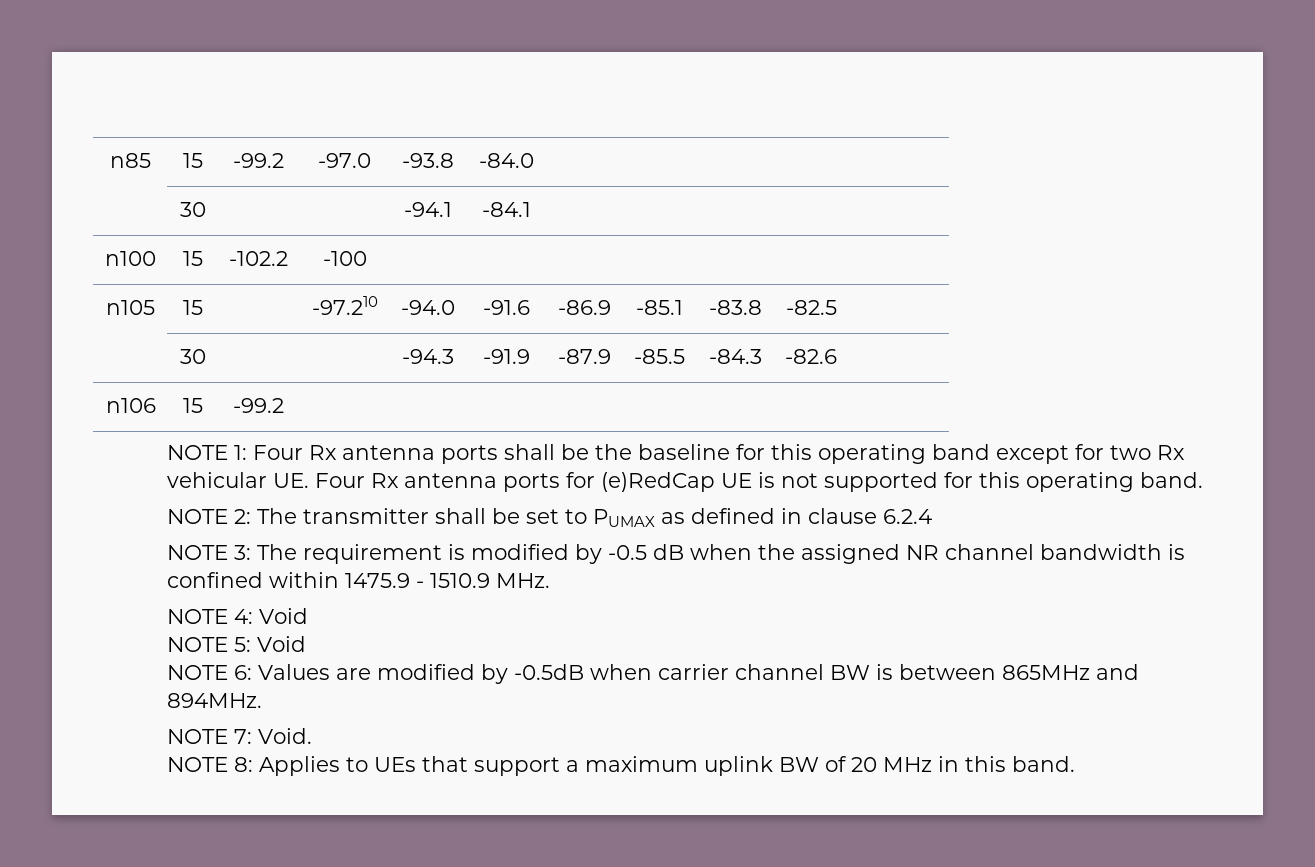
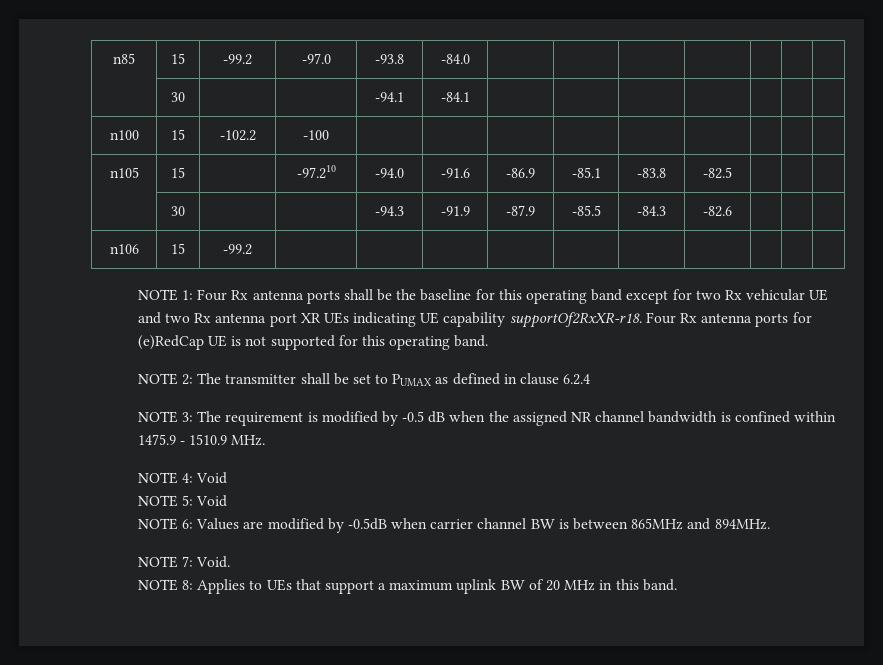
- NOTE 1: Four Rx antenna ports shall be the baseline for this operating band except for two Rx vehicular UE. Four Rx antenna ports for (e)RedCap UE is not supported for this operating band.
+ NOTE 1: Four Rx antenna ports shall be the baseline for this operating band except for two Rx vehicular UE and two Rx antenna port XR UEs indicating UE capability supportOf2RxXR-r18. Four Rx antenna ports for (e)RedCap UE is not supported for this operating band.

